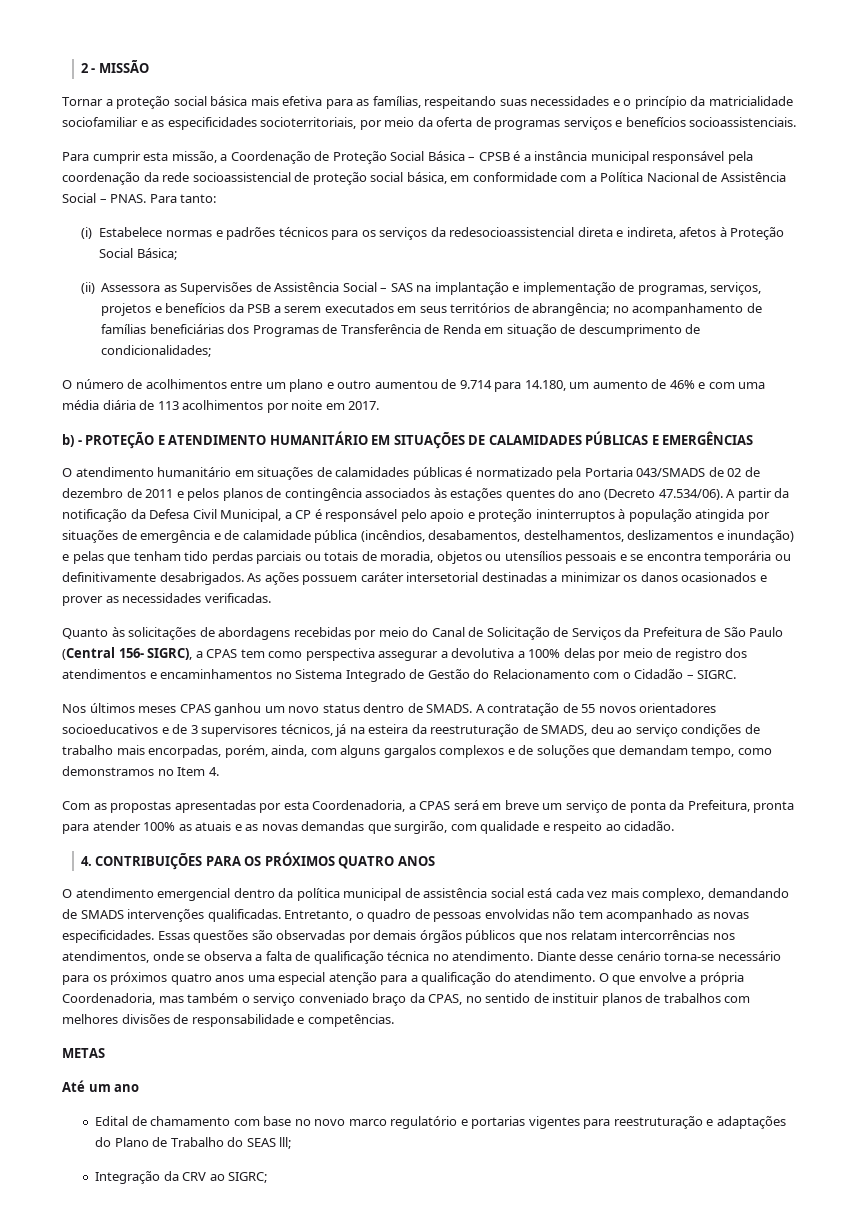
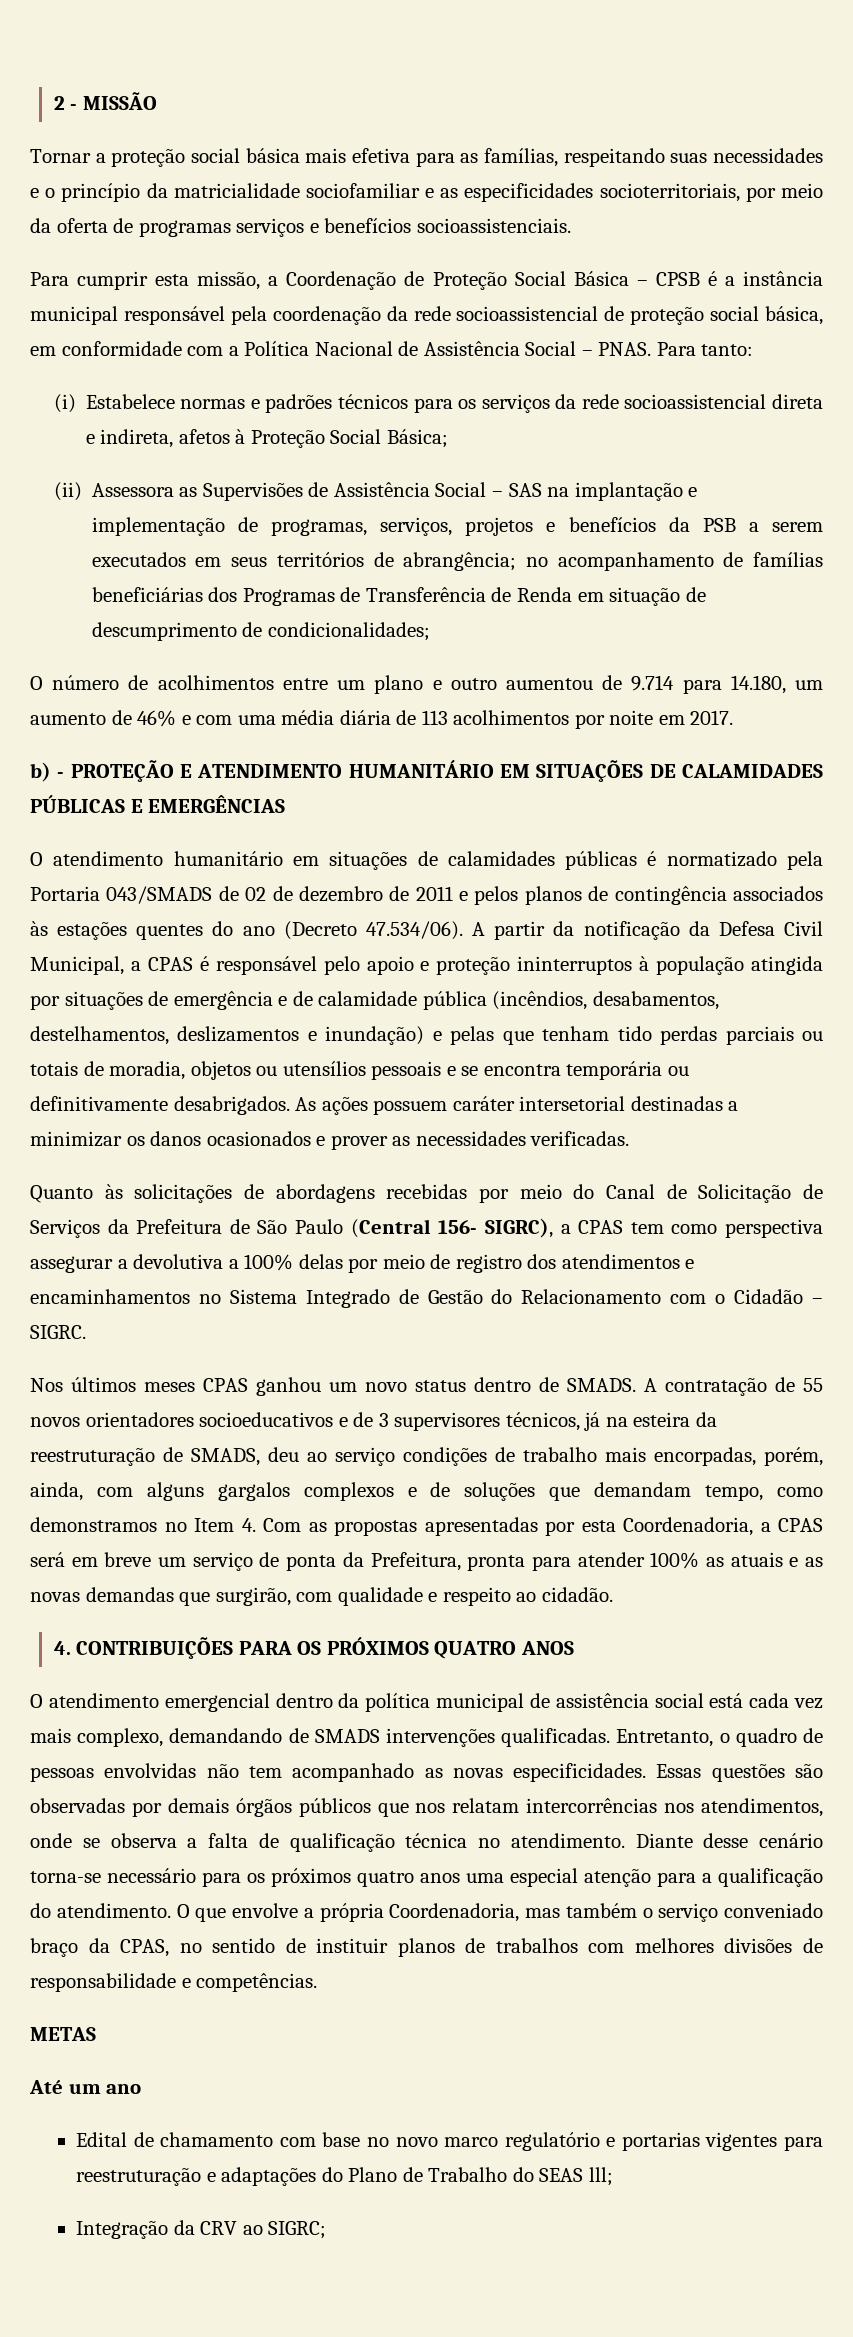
- (i) Estabelece normas e padrões técnicos para os serviços da redesocioassistencial direta e indireta, afetos à Proteção Social Básica;
+ (i) Estabelece normas e padrões técnicos para os serviços da rede socioassistencial direta e indireta, afetos à Proteção Social Básica;
- O atendimento humanitário em situações de calamidades públicas é normatizado pela Portaria 043/SMADS de 02 de dezembro de 2011 e pelos planos de contingência associados às estações quentes do ano (Decreto 47.534/06). A partir da notificação da Defesa Civil Municipal, a CP é responsável pelo apoio e proteção ininterruptos à população atingida por situações de emergência e de calamidade pública (incêndios, desabamentos, destelhamentos, deslizamentos e inundação) e pelas que tenham tido perdas parciais ou totais de moradia, objetos ou utensílios pessoais e se encontra temporária ou definitivamente desabrigados.
+ O atendimento humanitário em situações de calamidades públicas é normatizado pela Portaria 043/SMADS de 02 de dezembro de 2011 e pelos planos de contingência associados às estações quentes do ano (Decreto 47.534/06). A partir da notificação da Defesa Civil Municipal, a CPAS é responsável pelo apoio e proteção ininterruptos à população atingida por situações de emergência e de calamidade pública (incêndios, desabamentos, destelhamentos, deslizamentos e inundação) e pelas que tenham tido perdas parciais ou totais de moradia, objetos ou utensílios pessoais e se encontra temporária ou definitivamente desabrigados.
- A contratação de 55 novos orientadores socioeducativos e de 3 supervisores técnicos, já na esteira da reestruturação de SMADS, deu ao serviço condições de trabalho mais encorpadas, porém, ainda, com alguns gargalos complexos e de soluções que demandam tempo, como demonstramos no Item 4.
- Com as propostas apresentadas por esta Coordenadoria, a CPAS será em breve um serviço de ponta da Prefeitura, pronta para atender 100% as atuais e as novas demandas que surgirão, com qualidade e respeito ao cidadão.
+ A contratação de 55 novos orientadores socioeducativos e de 3 supervisores técnicos, já na esteira da reestruturação de SMADS, deu ao serviço condições de trabalho mais encorpadas, porém, ainda, com alguns gargalos complexos e de soluções que demandam tempo, como demonstramos no Item 4. Com as propostas apresentadas por esta Coordenadoria, a CPAS será em breve um serviço de ponta da Prefeitura, pronta para atender 100% as atuais e as novas demandas que surgirão, com qualidade e respeito ao cidadão.

